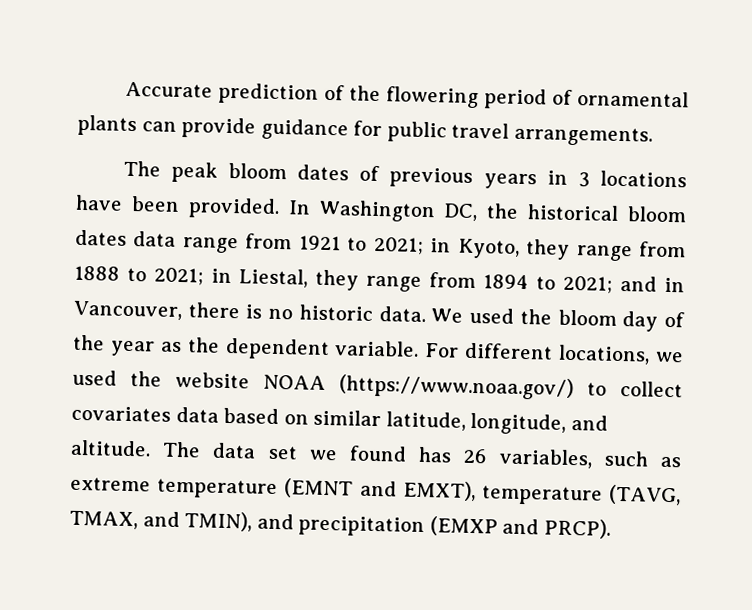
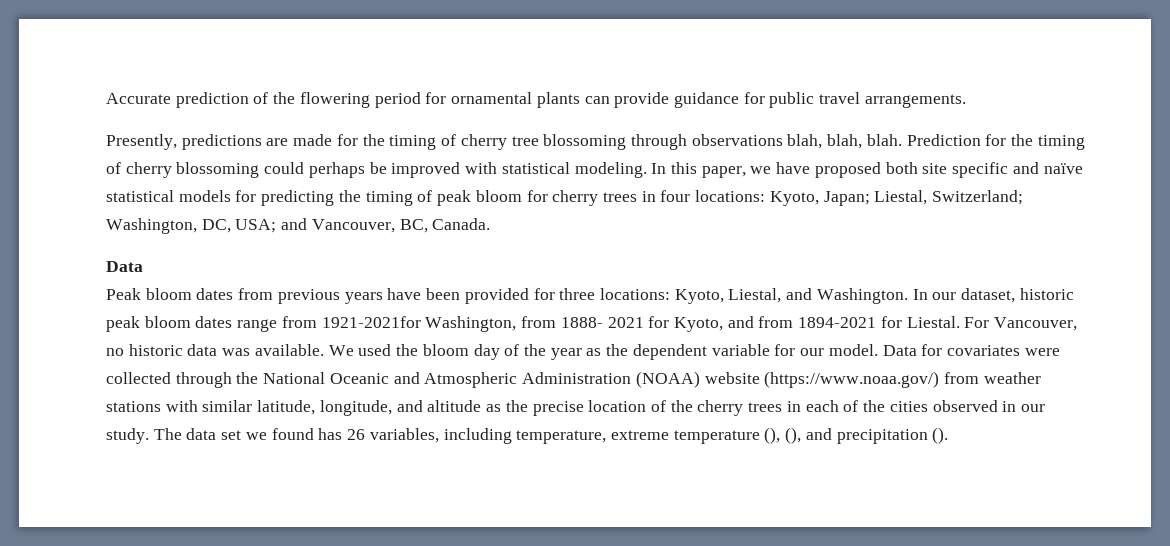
- Accurate prediction of the flowering period of ornamental plants can provide guidance for public travel arrangements.
+ Accurate prediction of the flowering period for ornamental plants can provide guidance for public travel arrangements.
- The peak bloom dates of previous years in 3 locations have been provided. In Washington DC, the historical bloom dates data range from 1921 to 2021; in Kyoto, they range from 1888 to 2021; in Liestal, they range from 1894 to 2021; and in Vancouver, there is no historic data.
+ Presently, predictions are made for the timing of cherry tree blossoming through observations blah, blah, blah. Prediction for the timing of cherry blossoming could perhaps be improved with statistical modeling. In this paper, we have proposed both site specific and naïve statistical models for predicting the timing of peak bloom for cherry trees in four locations: Kyoto, Japan; Liestal, Switzerland; Washington, DC, USA; and Vancouver, BC, Canada.
+ Data
+ Peak bloom dates from previous years have been provided for three locations: Kyoto, Liestal, and Washington. In our dataset, historic peak bloom dates range from 1921-2021for Washington, from 1888- 2021 for Kyoto, and from 1894-2021 for Liestal. For Vancouver, no historic data was available.
- We used the bloom day of the year as the dependent variable. For different locations, we used the website NOAA (https://www.noaa.gov/) to collect covariates data based on similar latitude, longitude, and altitude.
+ We used the bloom day of the year as the dependent variable for our model. Data for covariates were collected through the National Oceanic and Atmospheric Administration (NOAA) website (https://www.noaa.gov/) from weather stations with similar latitude, longitude, and altitude as the precise location of the cherry trees in each of the cities observed in our study.
- The data set we found has 26 variables, such as extreme temperature (EMNT and EMXT), temperature (TAVG, TMAX, and TMIN), and precipitation (EMXP and PRCP).
+ The data set we found has 26 variables, including temperature, extreme temperature (), (), and precipitation ().

